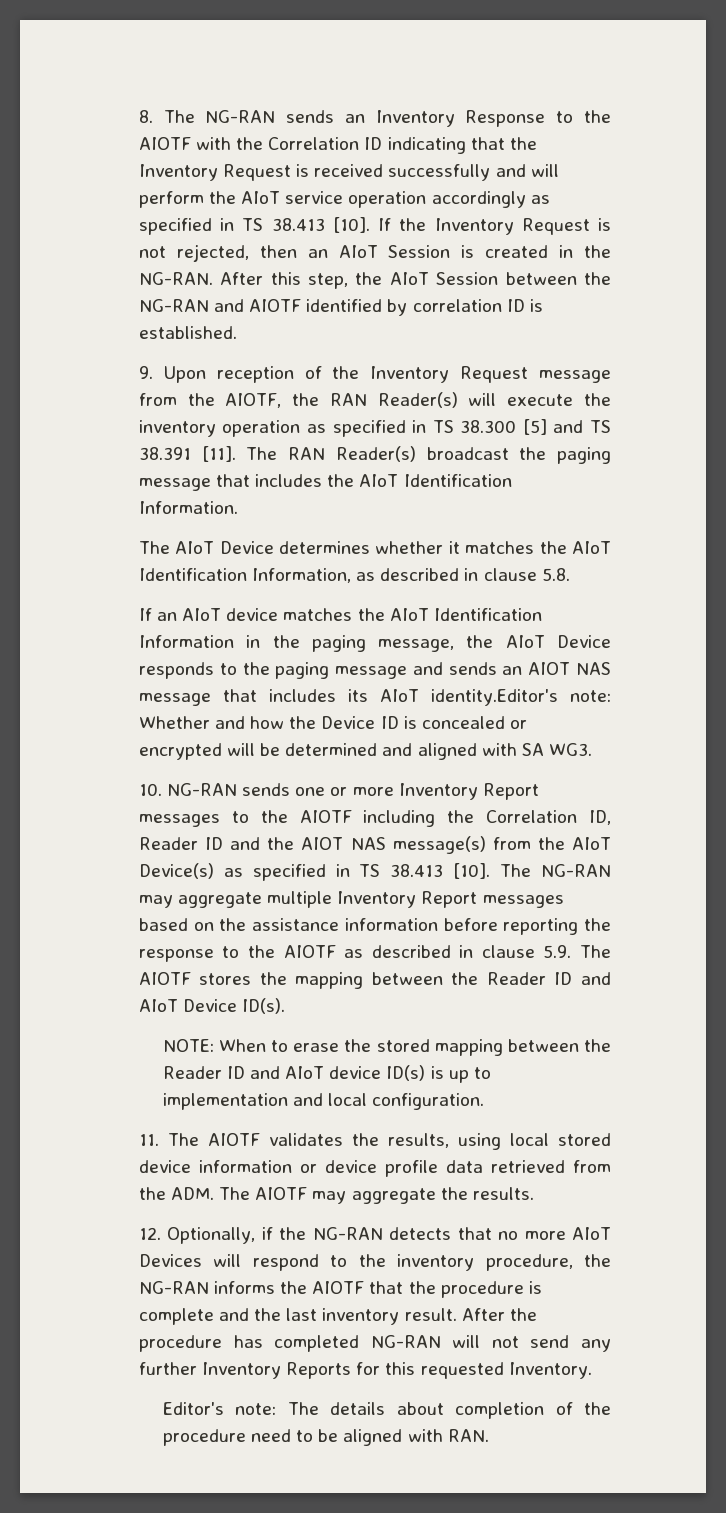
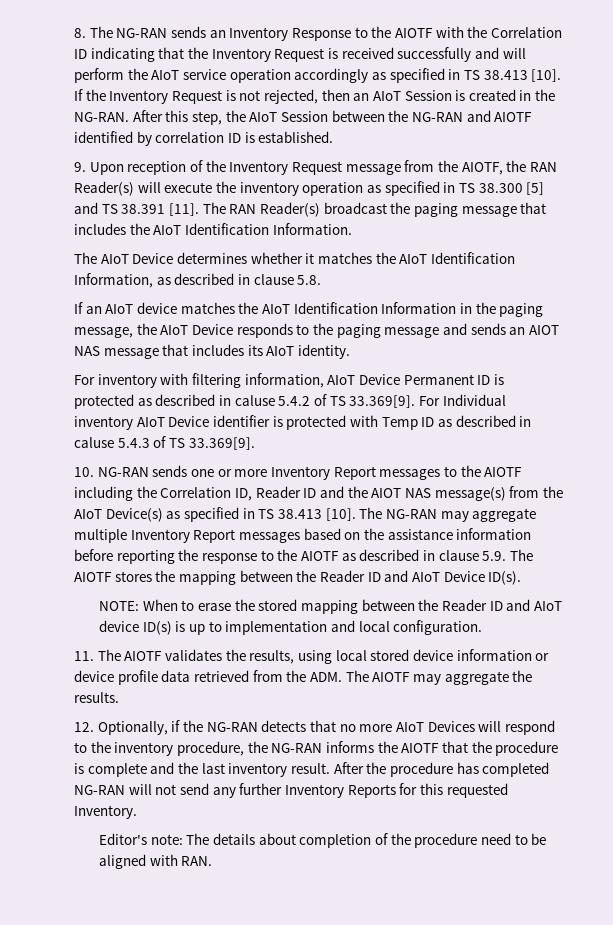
- If an AIoT device matches the AIoT Identification Information in the paging message, the AIoT Device responds to the paging message and sends an AIOT NAS message that includes its AIoT identity.Editor's note: Whether and how the Device ID is concealed or encrypted will be determined and aligned with SA WG3.
+ If an AIoT device matches the AIoT Identification Information in the paging message, the AIoT Device responds to the paging message and sends an AIOT NAS message that includes its AIoT identity.
+ For inventory with filtering information, AIoT Device Permanent ID is protected as described in caluse 5.4.2 of TS 33.369[9]. For Individual inventory AIoT Device identifier is protected with Temp ID as described in caluse 5.4.3 of TS 33.369[9].

